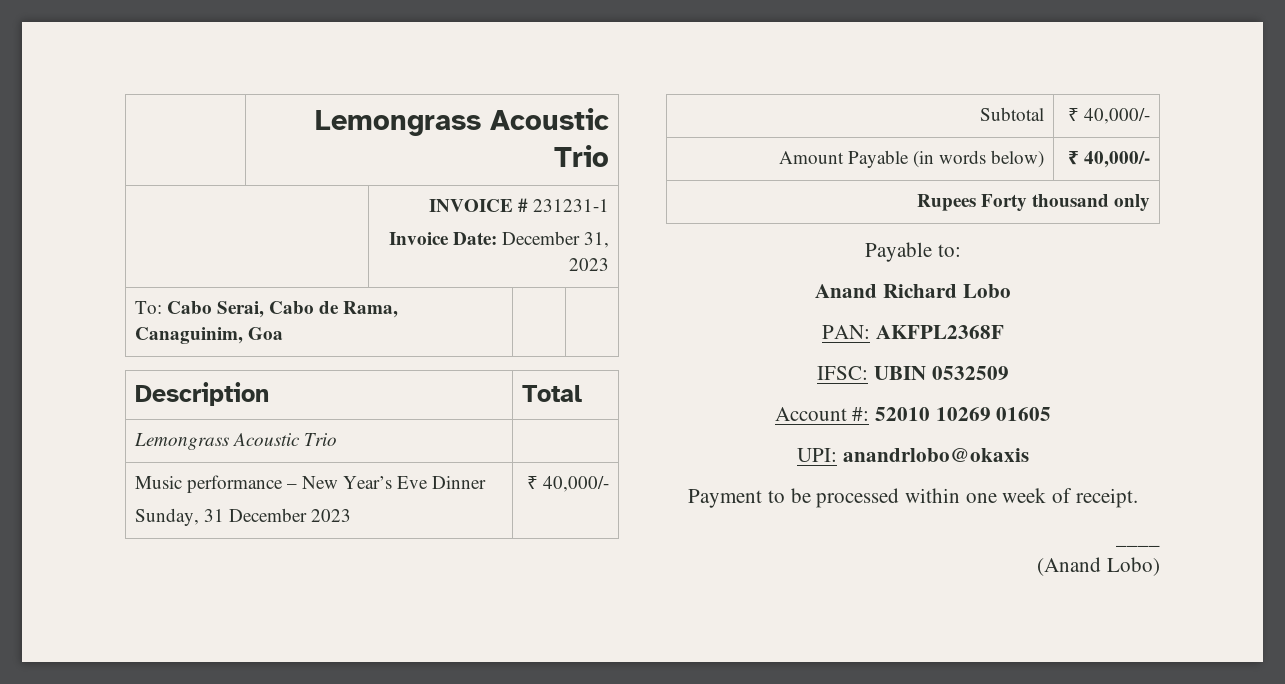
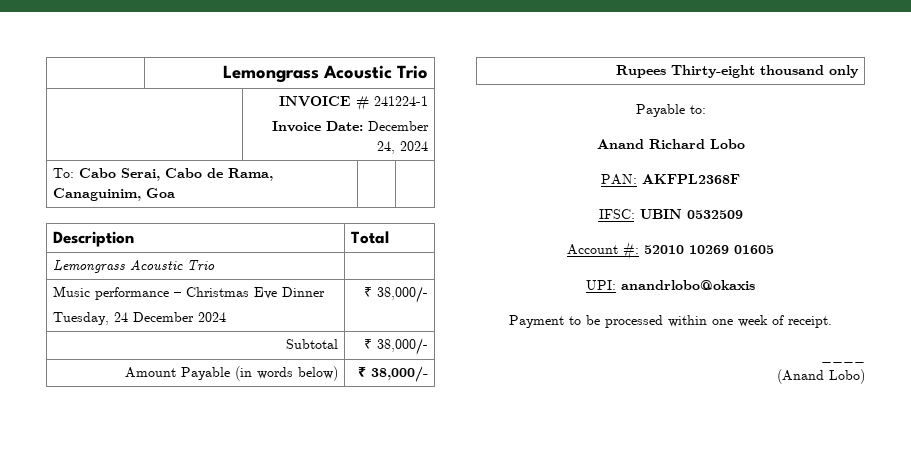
- | INVOICE # 231231-1
- Invoice Date: December 31, 2023
+ | INVOICE # 241224-1
+ Invoice Date: December 24, 2024
- Music performance – New Year’s Eve Dinner
- Sunday, 31 December 2023 | ₹ 40,000/-
+ Music performance – Christmas Eve Dinner
+ Tuesday, 24 December 2024 | ₹ 38,000/-
- Subtotal | ₹ 40,000/-
+ Subtotal | ₹ 38,000/-
- Amount Payable (in words below) | ₹ 40,000/-
+ Amount Payable (in words below) | ₹ 38,000/-
- Rupees Forty thousand only
+ Rupees Thirty-eight thousand only

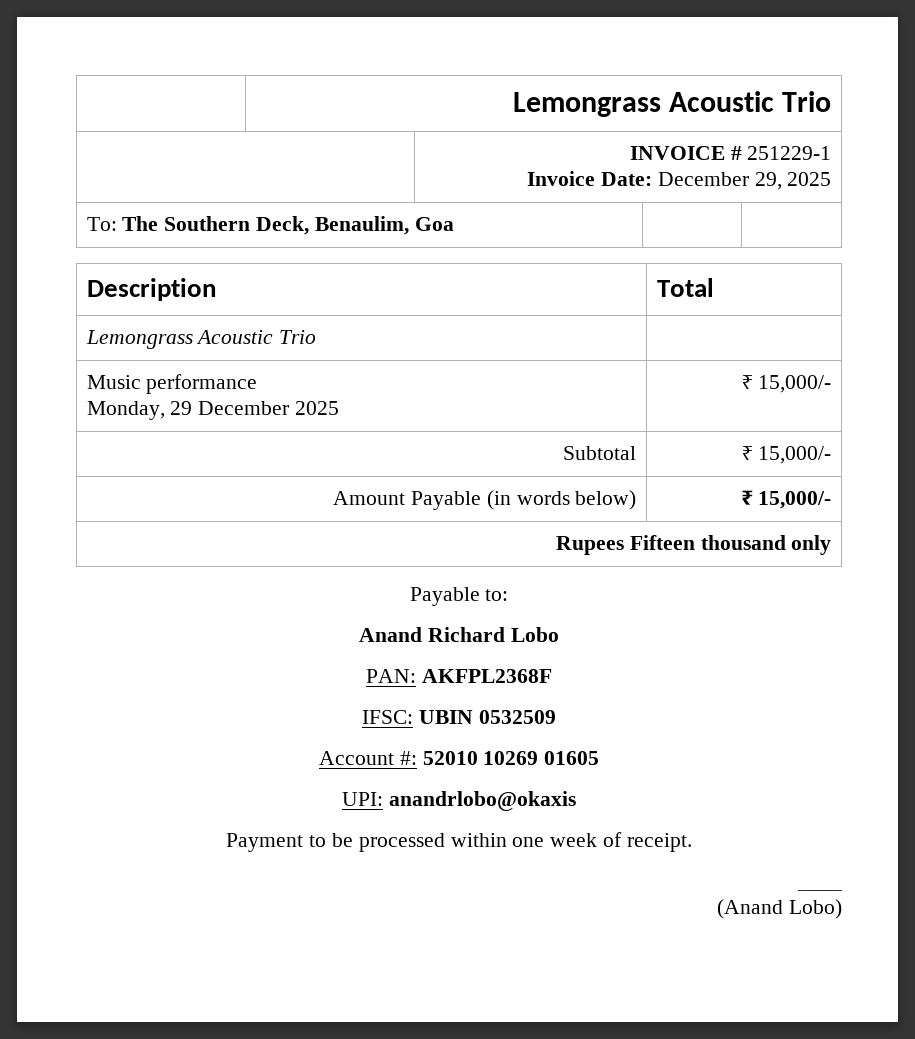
- | INVOICE # 241224-1
- Invoice Date: December 24, 2024
+ | INVOICE # 251229-1
+ Invoice Date: December 29, 2025
- To: Cabo Serai, Cabo de Rama, Canaguinim, Goa | |
+ To: The Southern Deck, Benaulim, Goa | |
- Music performance – Christmas Eve Dinner
- Tuesday, 24 December 2024 | ₹ 38,000/-
+ Music performance
+ Monday, 29 December 2025 | ₹ 15,000/-
- Subtotal | ₹ 38,000/-
+ Subtotal | ₹ 15,000/-
- Amount Payable (in words below) | ₹ 38,000/-
+ Amount Payable (in words below) | ₹ 15,000/-
- Rupees Thirty-eight thousand only
+ Rupees Fifteen thousand only

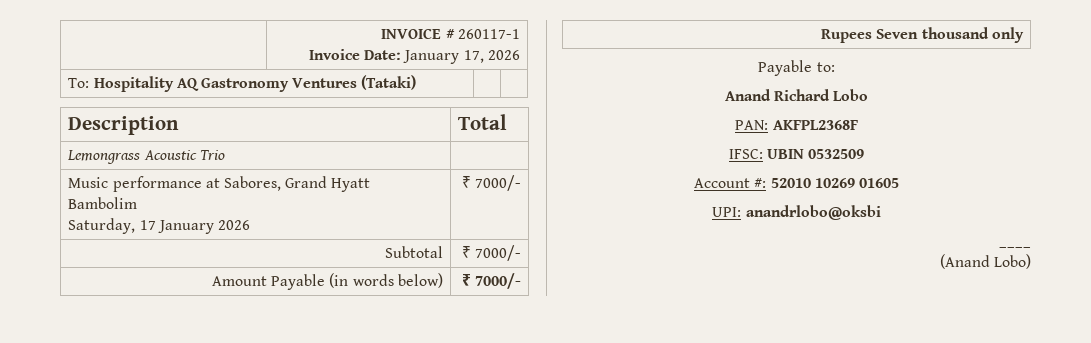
- | Lemongrass Acoustic Trio
- | INVOICE # 251229-1
- Invoice Date: December 29, 2025
- To: The Southern Deck, Benaulim, Goa | |
+ | INVOICE # 260117-1
+ Invoice Date: January 17, 2026
+ To: Hospitality AQ Gastronomy Ventures (Tataki) | |
- Music performance
- Monday, 29 December 2025 | ₹ 15,000/-
+ Music performance at Sabores, Grand Hyatt Bambolim
+ Saturday, 17 January 2026 | ₹ 7000/-
- Subtotal | ₹ 15,000/-
+ Subtotal | ₹ 7000/-
- Amount Payable (in words below) | ₹ 15,000/-
+ Amount Payable (in words below) | ₹ 7000/-
- Rupees Fifteen thousand only
+ Rupees Seven thousand only
- UPI: anandrlobo@okaxis
- Payment to be processed within one week of receipt.
+ UPI: anandrlobo@oksbi

